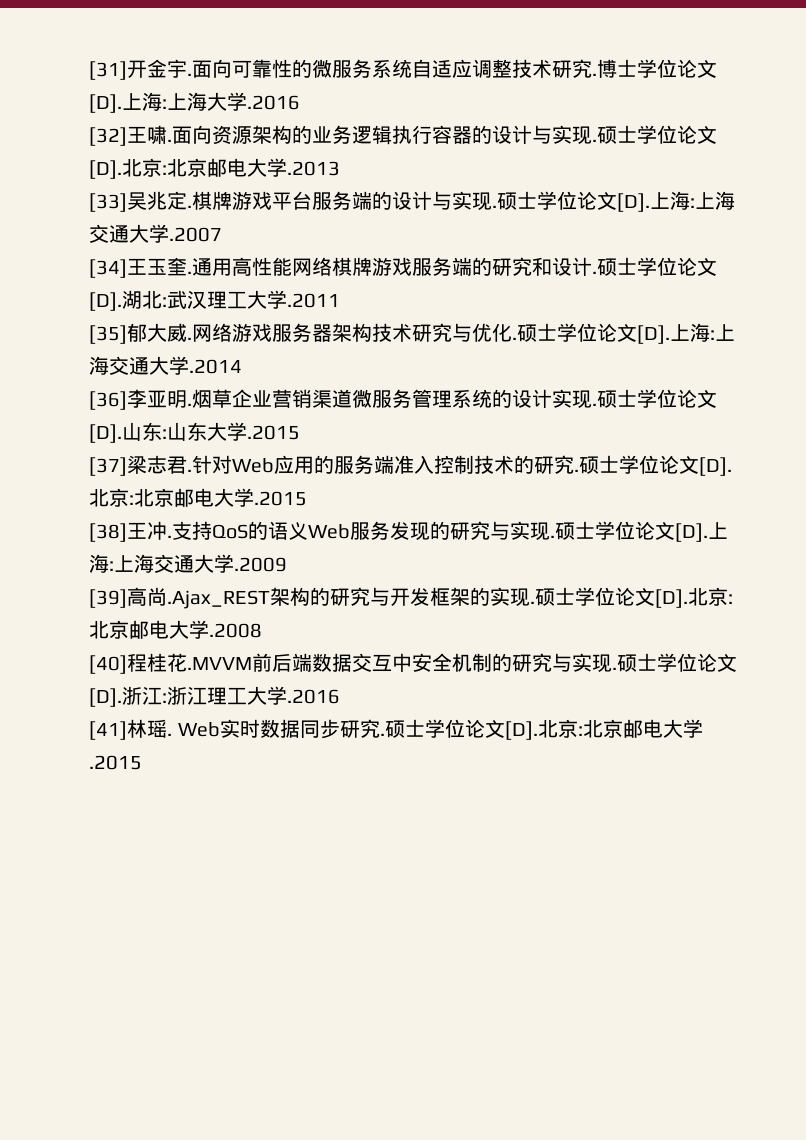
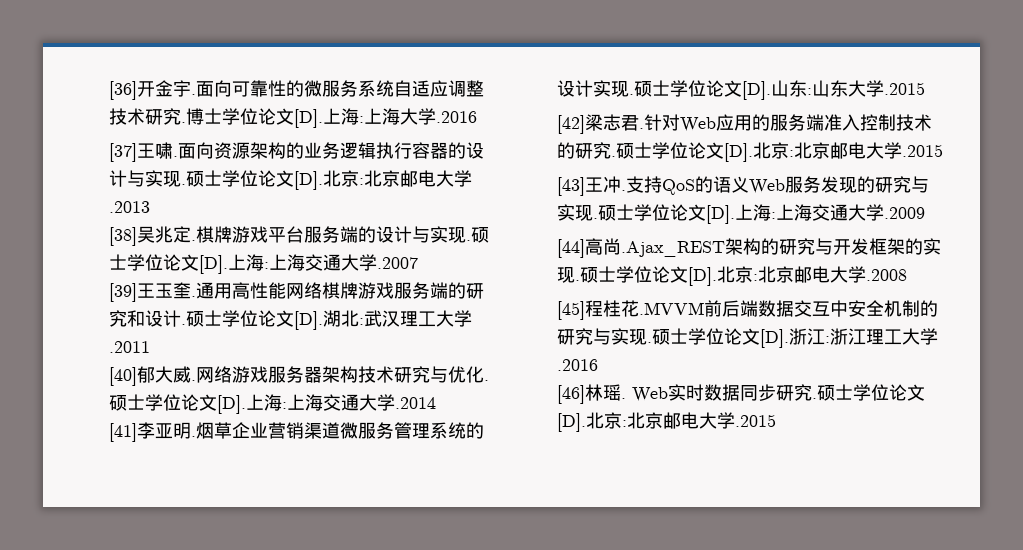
- [31]开金宇.
+ [36]开金宇.
- [32]王啸.
+ [37]王啸.
- [33]吴兆定.
+ [38]吴兆定.
- [34]王玉奎.
+ [39]王玉奎.
- [35]郁大威.
+ [40]郁大威.
- [36]李亚明.
+ [41]李亚明.
- [37]梁志君.
+ [42]梁志君.
- [38]王冲.
+ [43]王冲.
- [39]高尚.Ajax_REST架构的研究与开发框架的实现.
+ [44]高尚.Ajax_REST架构的研究与开发框架的实现.
- [40]程桂花.MVVM前后端数据交互中安全机制的研究与实现.
+ [45]程桂花.MVVM前后端数据交互中安全机制的研究与实现.
- [41]林瑶.
+ [46]林瑶.

